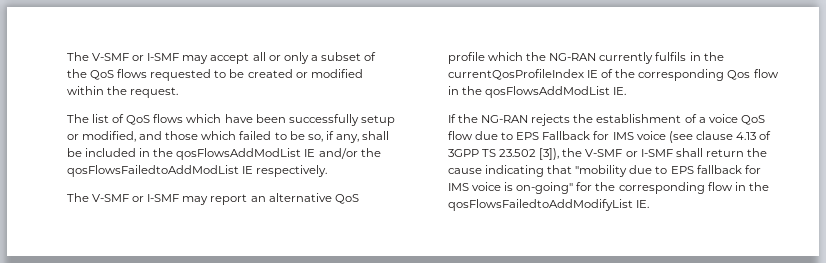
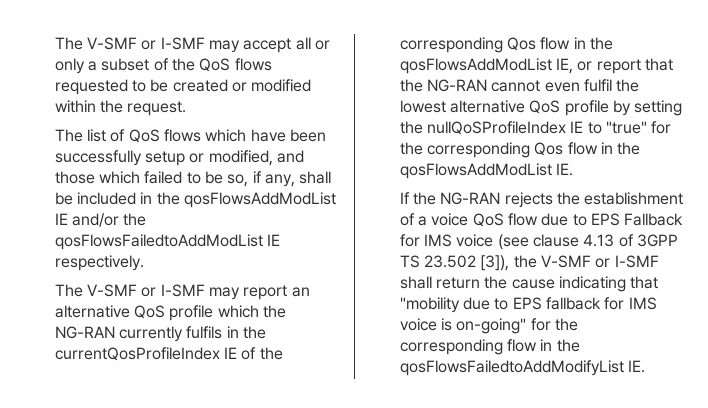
- The V-SMF or I-SMF may report an alternative QoS profile which the NG-RAN currently fulfils in the currentQosProfileIndex IE of the corresponding Qos flow in the qosFlowsAddModList IE.
+ The V-SMF or I-SMF may report an alternative QoS profile which the NG-RAN currently fulfils in the currentQosProfileIndex IE of the corresponding Qos flow in the qosFlowsAddModList IE, or report that the NG-RAN cannot even fulfil the lowest alternative QoS profile by setting the nullQoSProfileIndex IE to "true" for the corresponding Qos flow in the qosFlowsAddModList IE.

